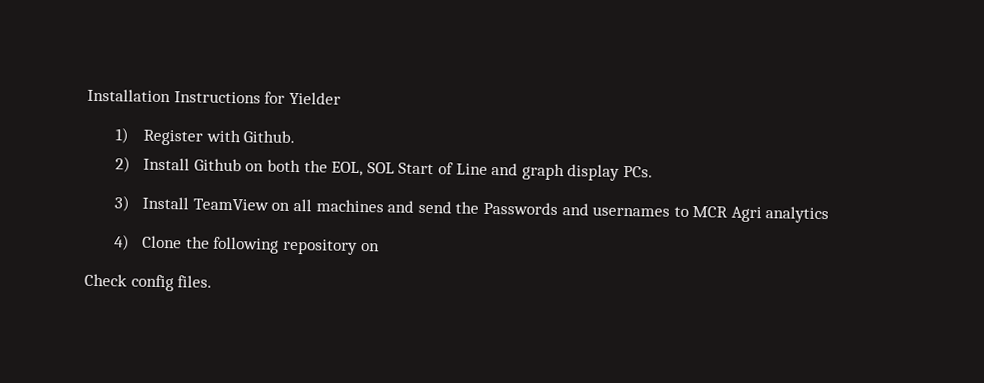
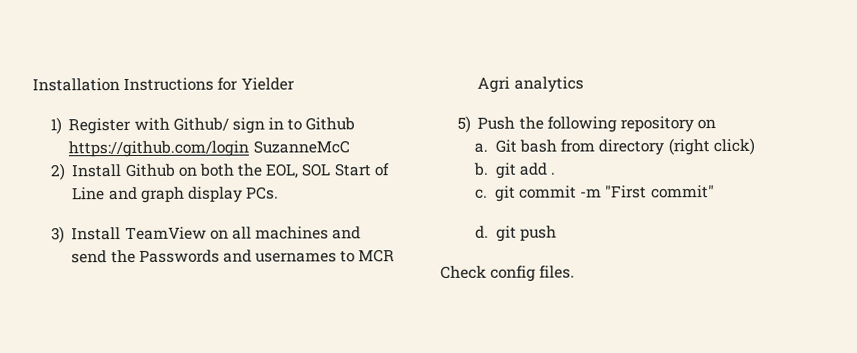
- 1) Register with Github.
+ 1) Register with Github/ sign in to Github https://github.com/login SuzanneMcC
- 4) Clone the following repository on
+ 5) Push the following repository on
+ a. Git bash from directory (right click)
+ b. git add .
+ c. git commit -m "First commit"
+ d. git push

